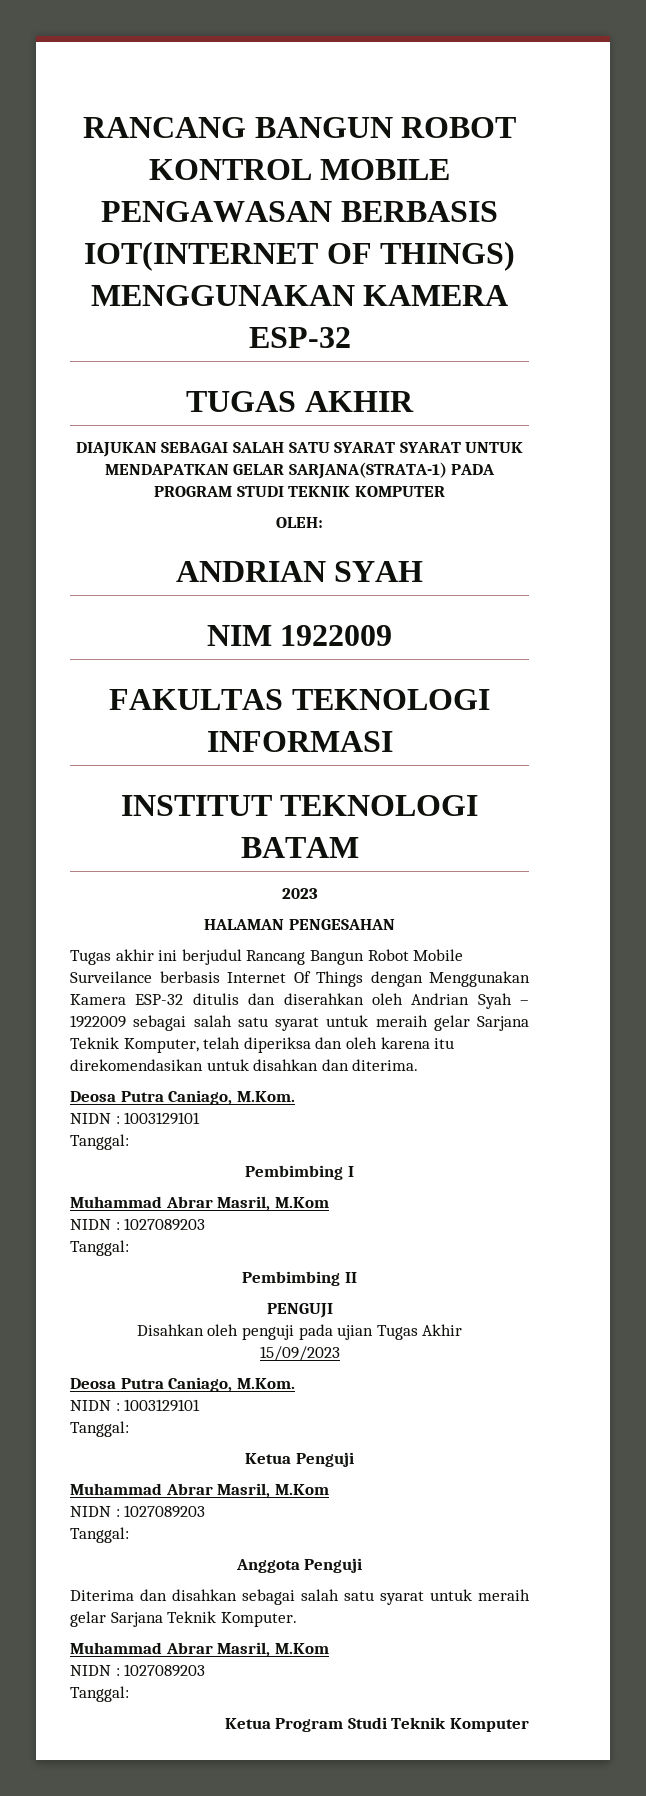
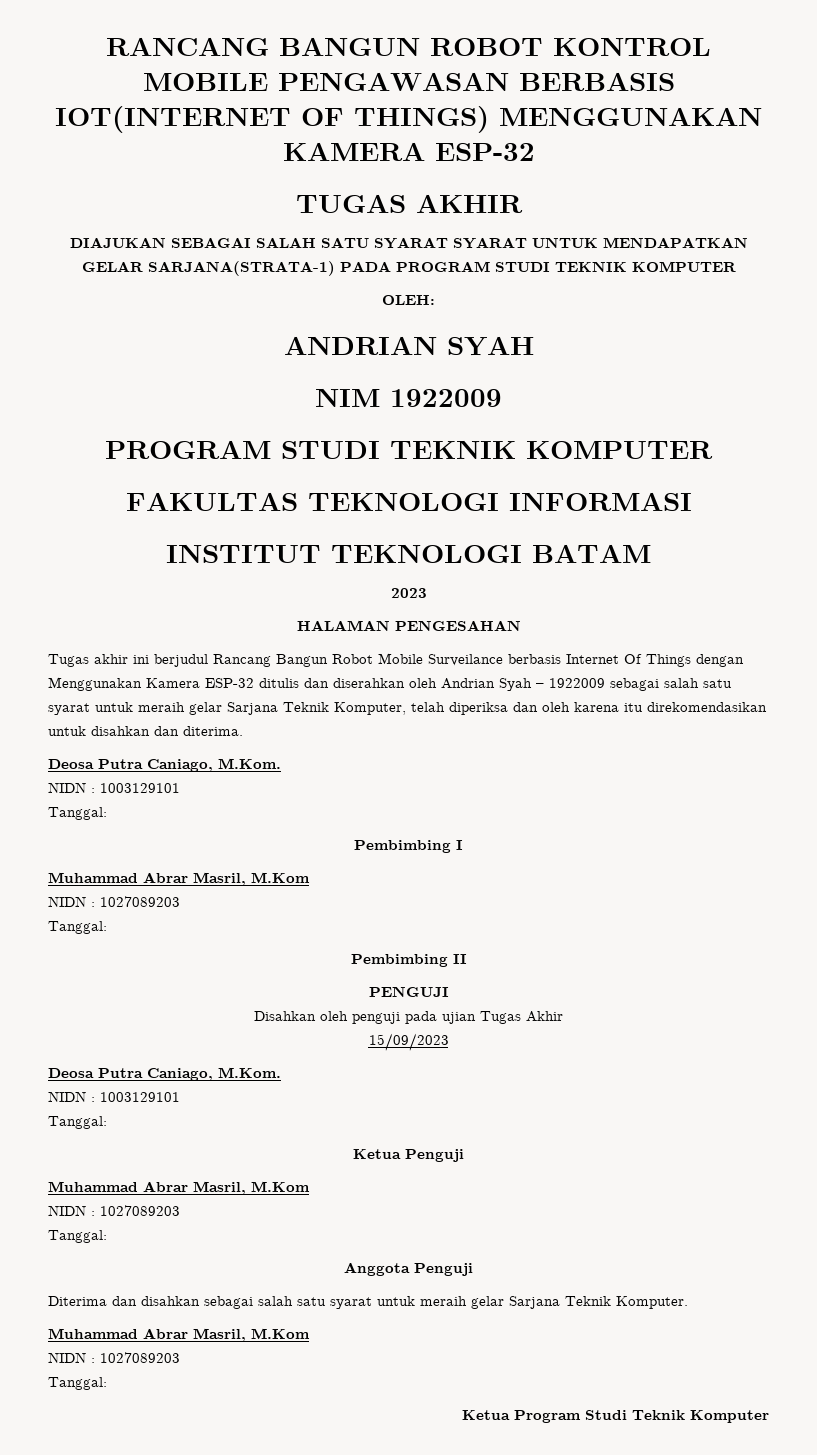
  NIM 1922009
+ PROGRAM STUDI TEKNIK KOMPUTER

